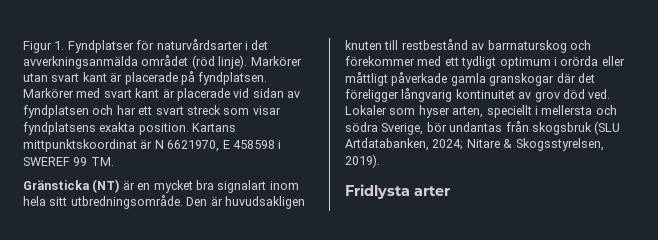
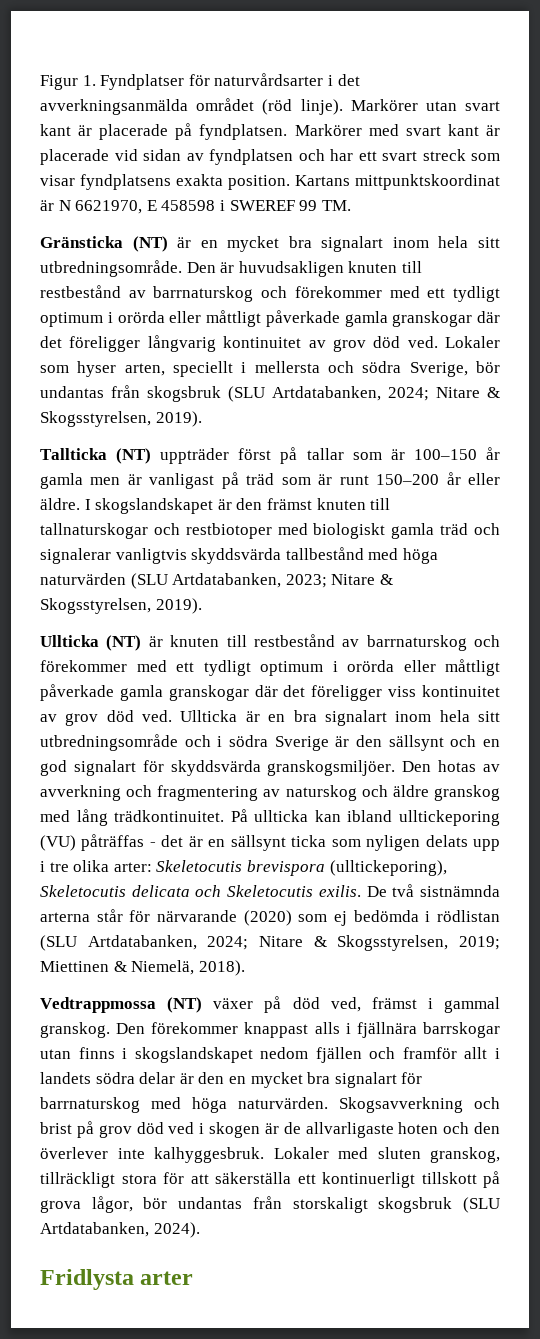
+ Tallticka (NT) uppträder först på tallar som är 100–150 år gamla men är vanligast på träd som är runt 150–200 år eller äldre. I skogslandskapet är den främst knuten till tallnaturskogar och restbiotoper med biologiskt gamla träd och signalerar vanligtvis skyddsvärda tallbestånd med höga naturvärden (SLU Artdatabanken, 2023; Nitare & Skogsstyrelsen, 2019).
+ Ullticka (NT) är knuten till restbestånd av barrnaturskog och förekommer med ett tydligt optimum i orörda eller måttligt påverkade gamla granskogar där det föreligger viss kontinuitet av grov död ved. Ullticka är en bra signalart inom hela sitt utbredningsområde och i södra Sverige är den sällsynt och en god signalart för skyddsvärda granskogsmiljöer. Den hotas av avverkning och fragmentering av naturskog och äldre granskog med lång trädkontinuitet. På ullticka kan ibland ulltickeporing (VU) påträffas - det är en sällsynt ticka som nyligen delats upp i tre olika arter: Skeletocutis brevispora (ulltickeporing), Skeletocutis delicata och Skeletocutis exilis. De två sistnämnda arterna står för närvarande (2020) som ej bedömda i rödlistan (SLU Artdatabanken, 2024; Nitare & Skogsstyrelsen, 2019; Miettinen & Niemelä, 2018).
+ Vedtrappmossa (NT) växer på död ved, främst i gammal granskog. Den förekommer knappast alls i fjällnära barrskogar utan finns i skogslandskapet nedom fjällen och framför allt i landets södra delar är den en mycket bra signalart för barrnaturskog med höga naturvärden. Skogsavverkning och brist på grov död ved i skogen är de allvarligaste hoten och den överlever inte kalhyggesbruk. Lokaler med sluten granskog, tillräckligt stora för att säkerställa ett kontinuerligt tillskott på grova lågor, bör undantas från storskaligt skogsbruk (SLU Artdatabanken, 2024).

